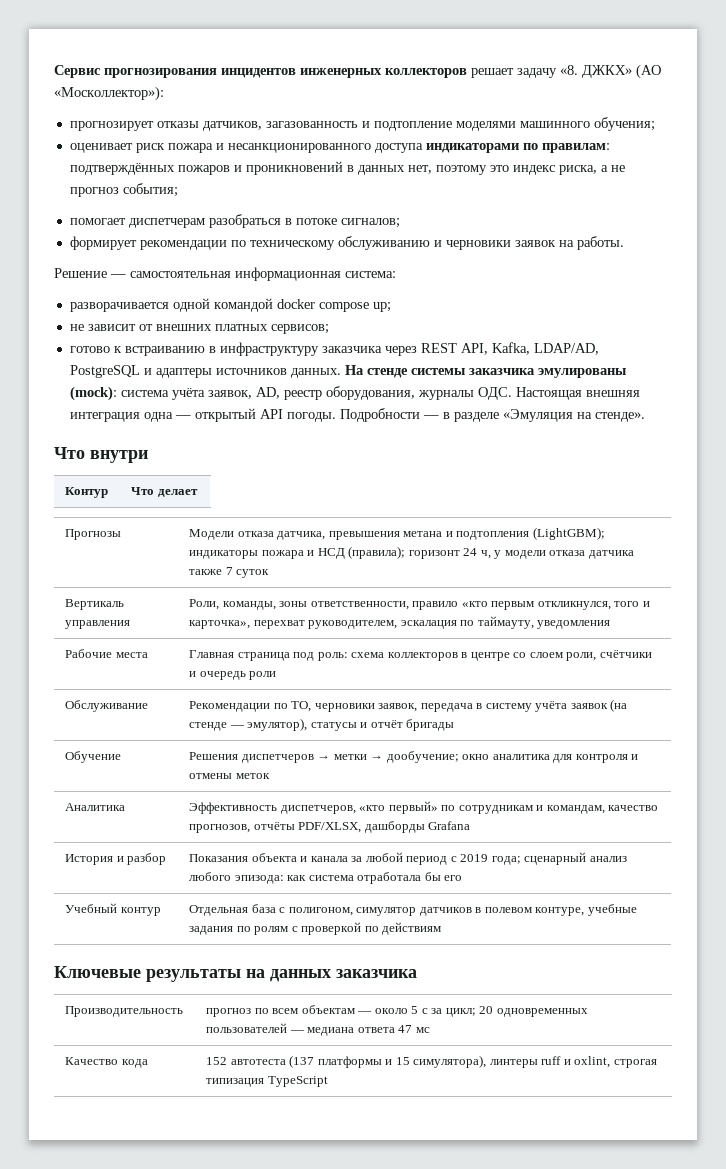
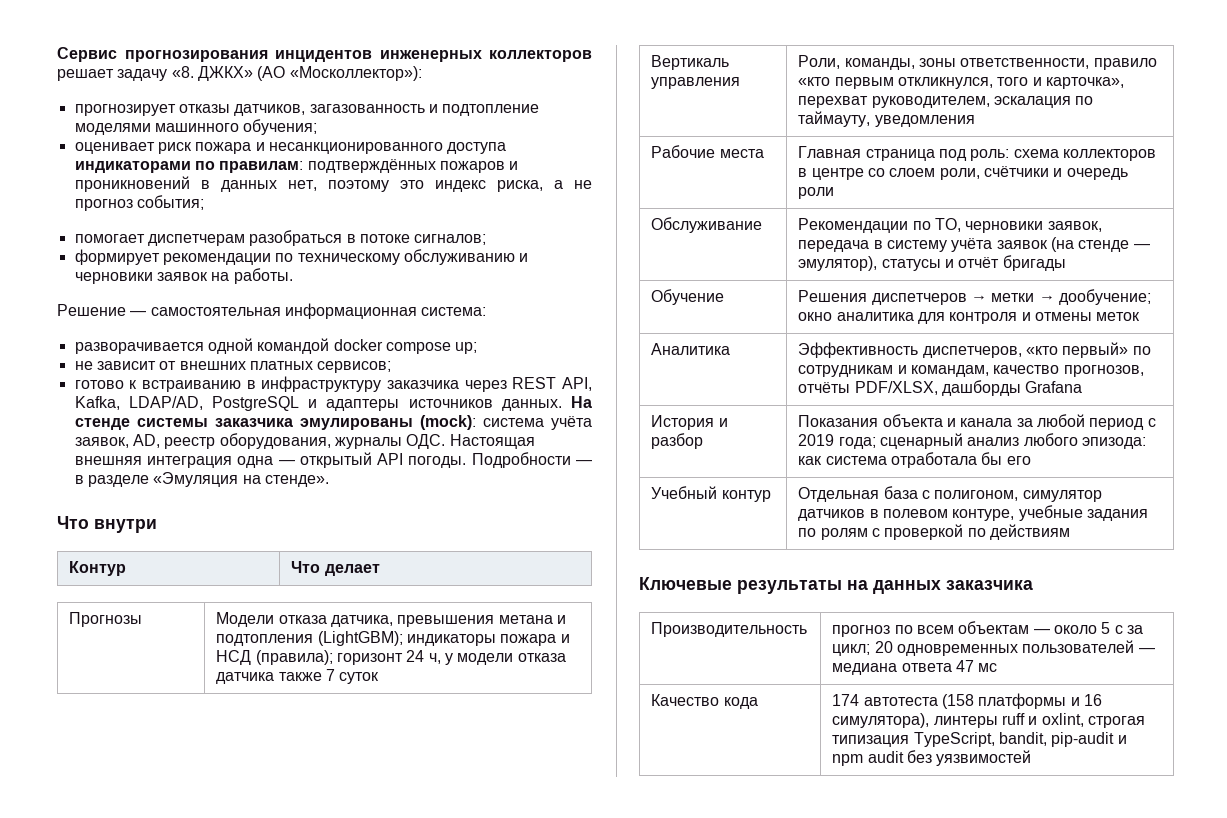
- Качество кода | 152 автотеста (137 платформы и 15 симулятора), линтеры ruff и oxlint, строгая типизация TypeScript
+ Качество кода | 174 автотеста (158 платформы и 16 симулятора), линтеры ruff и oxlint, строгая типизация TypeScript, bandit, pip-audit и npm audit без уязвимостей

